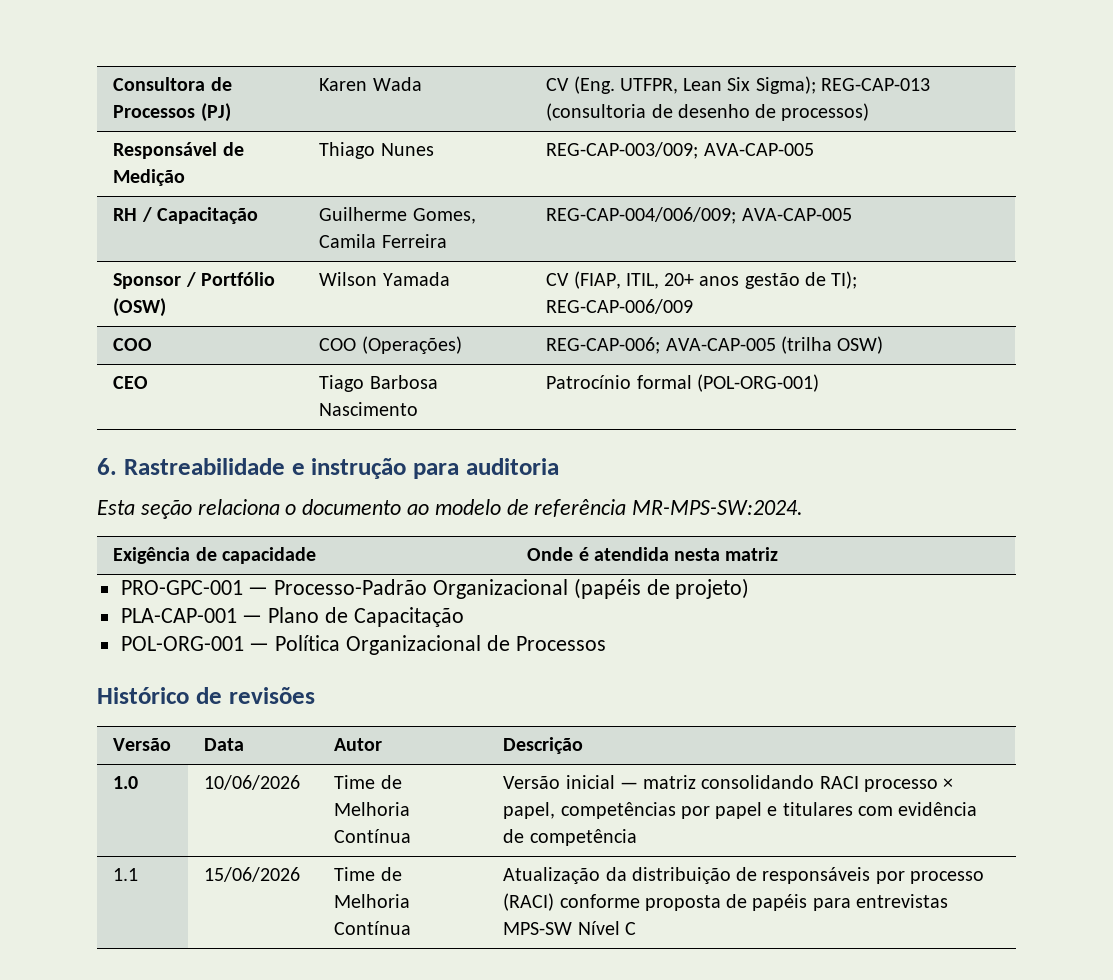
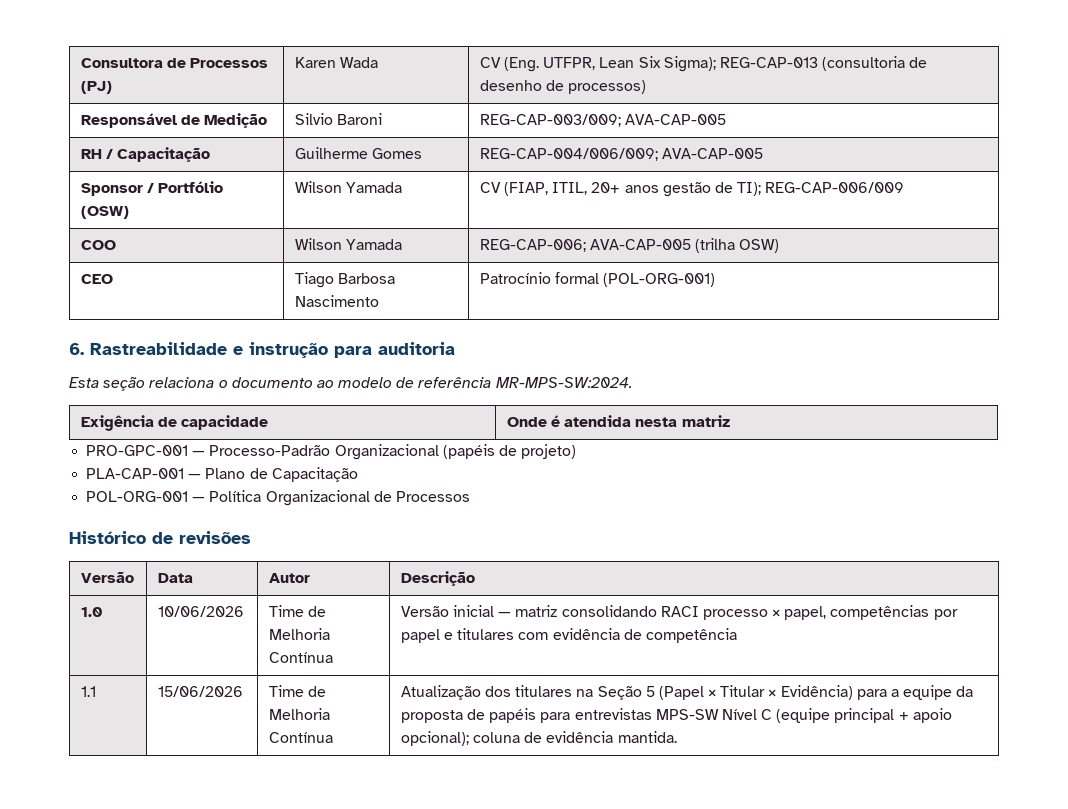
- Responsável de Medição | Thiago Nunes | REG-CAP-003/009; AVA-CAP-005
+ Responsável de Medição | Silvio Baroni | REG-CAP-003/009; AVA-CAP-005
- RH / Capacitação | Guilherme Gomes, Camila Ferreira | REG-CAP-004/006/009; AVA-CAP-005
+ RH / Capacitação | Guilherme Gomes | REG-CAP-004/006/009; AVA-CAP-005
- COO | COO (Operações) | REG-CAP-006; AVA-CAP-005 (trilha OSW)
+ COO | Wilson Yamada | REG-CAP-006; AVA-CAP-005 (trilha OSW)
- 1.1 | 15/06/2026 | Time de Melhoria Contínua | Atualização da distribuição de responsáveis por processo (RACI) conforme proposta de papéis para entrevistas MPS-SW Nível C
+ 1.1 | 15/06/2026 | Time de Melhoria Contínua | Atualização dos titulares na Seção 5 (Papel × Titular × Evidência) para a equipe da proposta de papéis para entrevistas MPS-SW Nível C (equipe principal + apoio opcional); coluna de evidência mantida.

